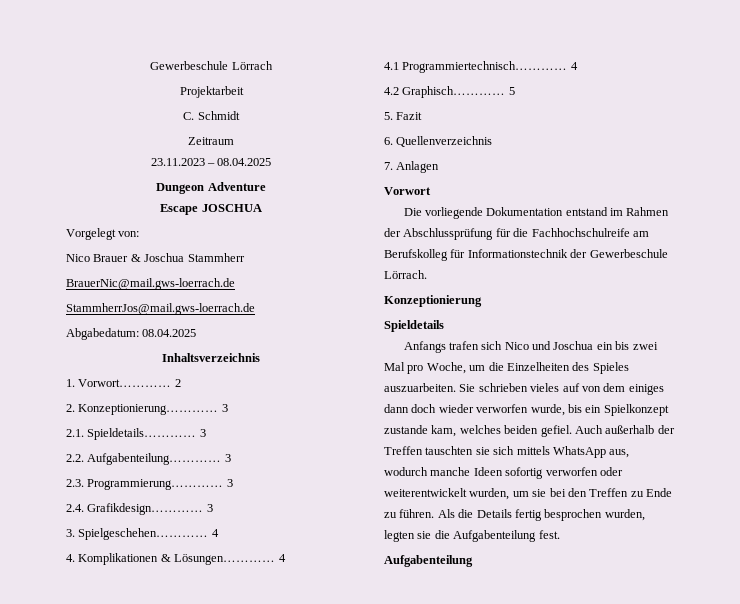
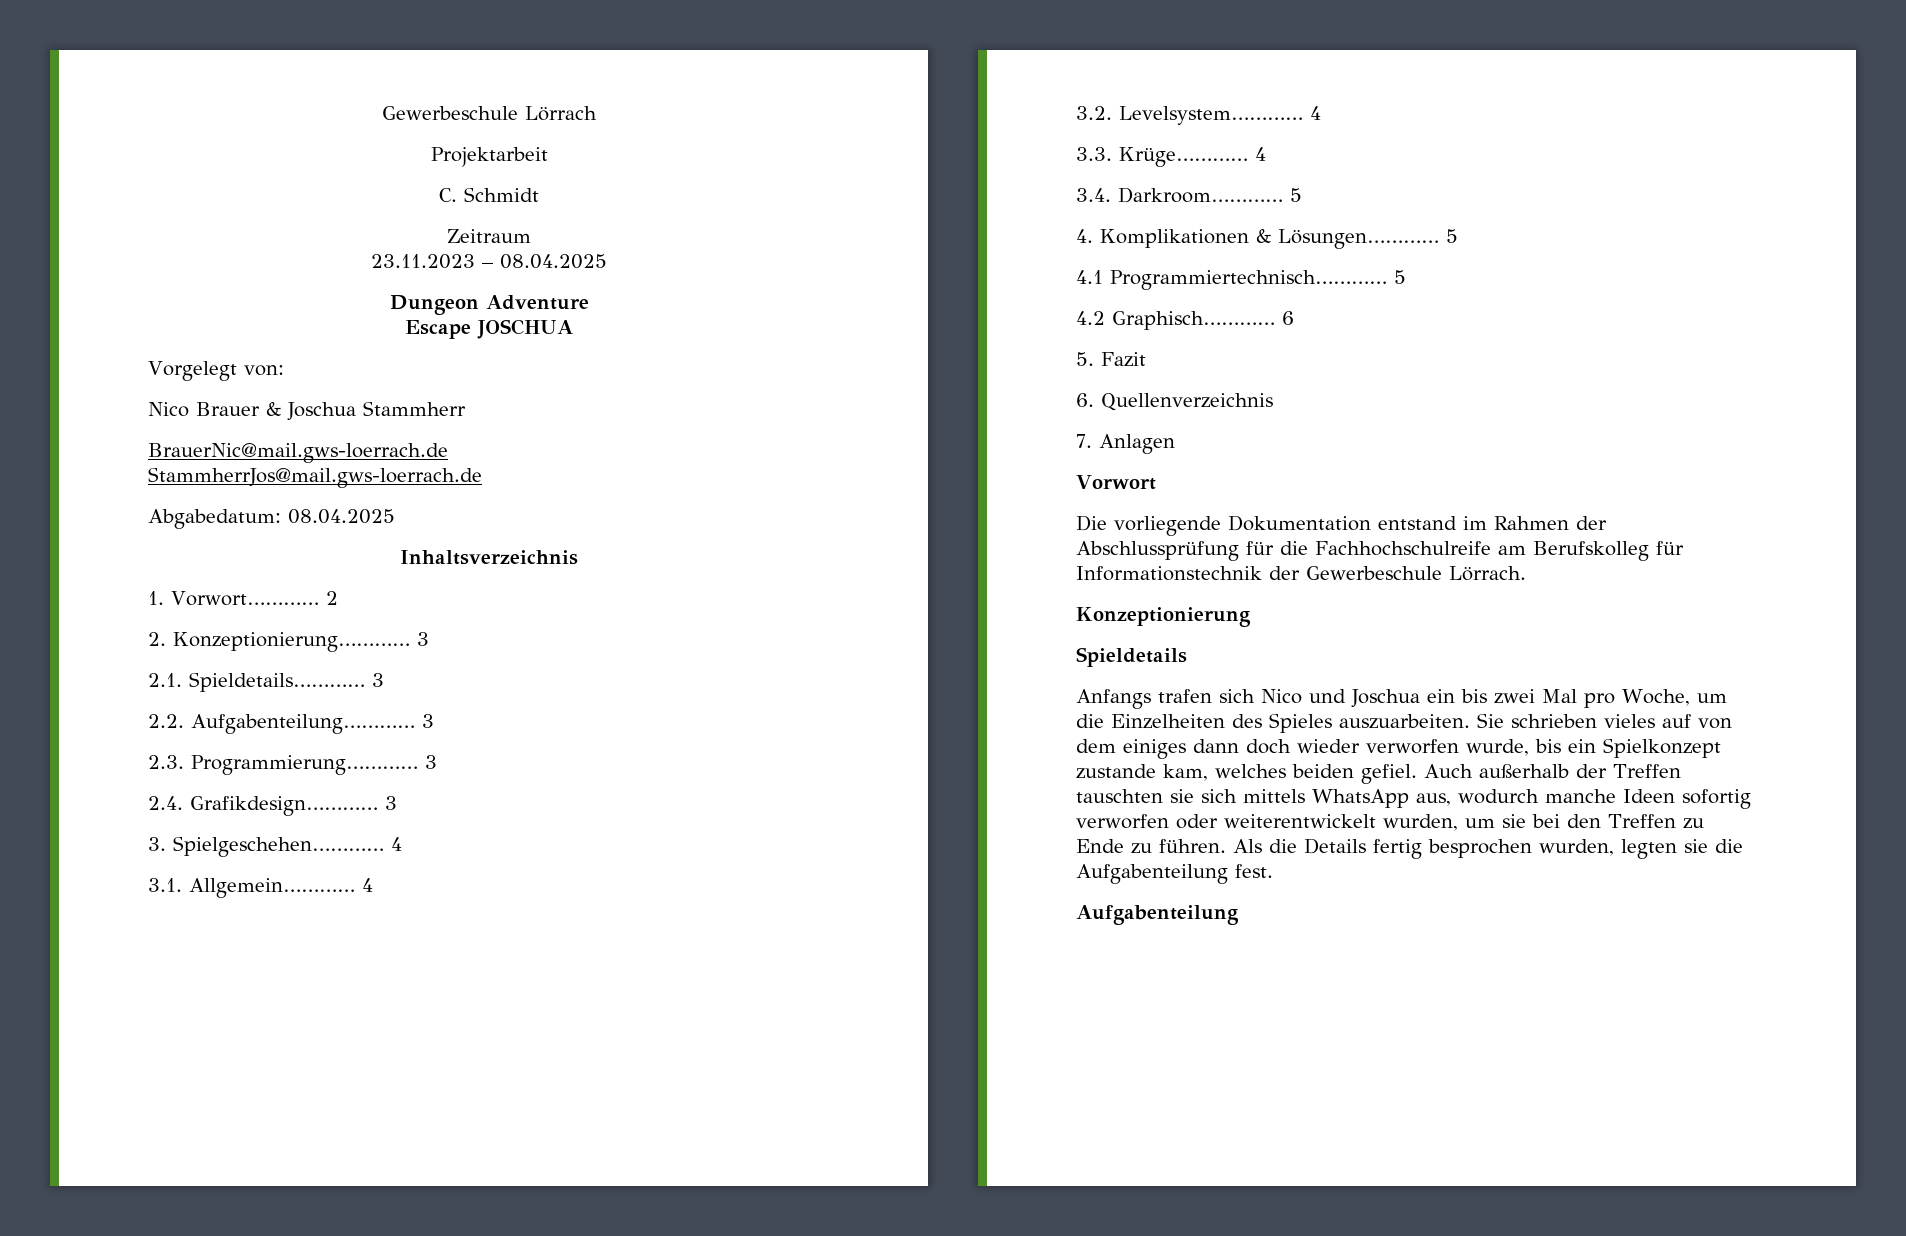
+ 3.1. Allgemein………… 4
+ 3.2. Levelsystem………… 4
+ 3.3. Krüge………… 4
+ 3.4. Darkroom………… 5
- 4. Komplikationen & Lösungen………… 4
+ 4. Komplikationen & Lösungen………… 5
- 4.1 Programmiertechnisch………… 4
+ 4.1 Programmiertechnisch………… 5
- 5
+ 6

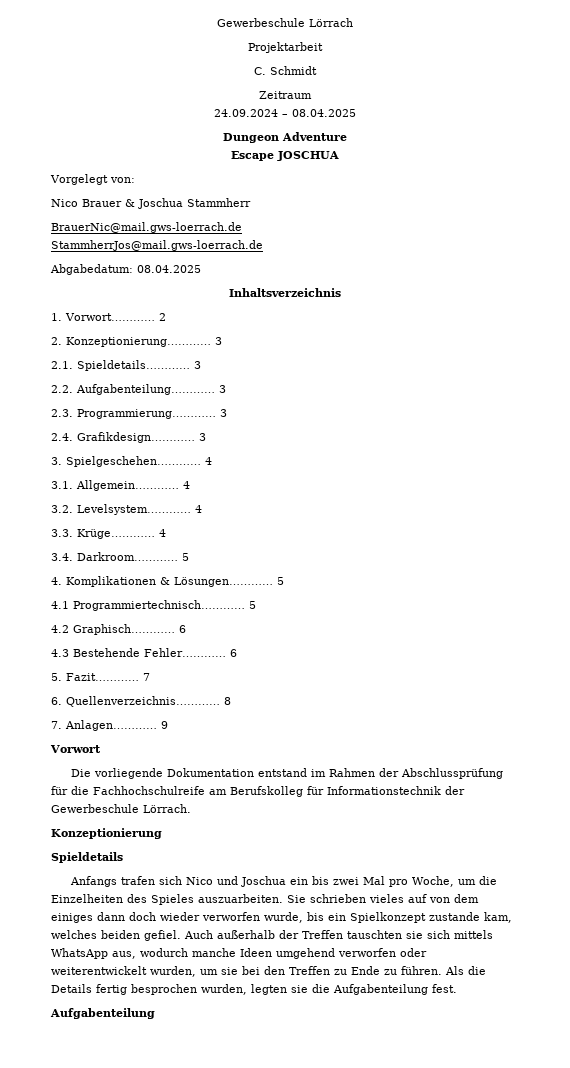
- 23.11.2023 – 08.04.2025
+ 24.09.2024 – 08.04.2025
+ 4.3 Bestehende Fehler………… 6
- 5. Fazit
+ 5. Fazit………… 7
- 6. Quellenverzeichnis
+ 6. Quellenverzeichnis………… 8
- 7. Anlagen
+ 7. Anlagen………… 9
- Auch außerhalb der Treffen tauschten sie sich mittels WhatsApp aus, wodurch manche Ideen sofortig verworfen oder weiterentwickelt wurden, um sie bei den Treffen zu Ende zu führen.
+ Auch außerhalb der Treffen tauschten sie sich mittels WhatsApp aus, wodurch manche Ideen umgehend verworfen oder weiterentwickelt wurden, um sie bei den Treffen zu Ende zu führen.

